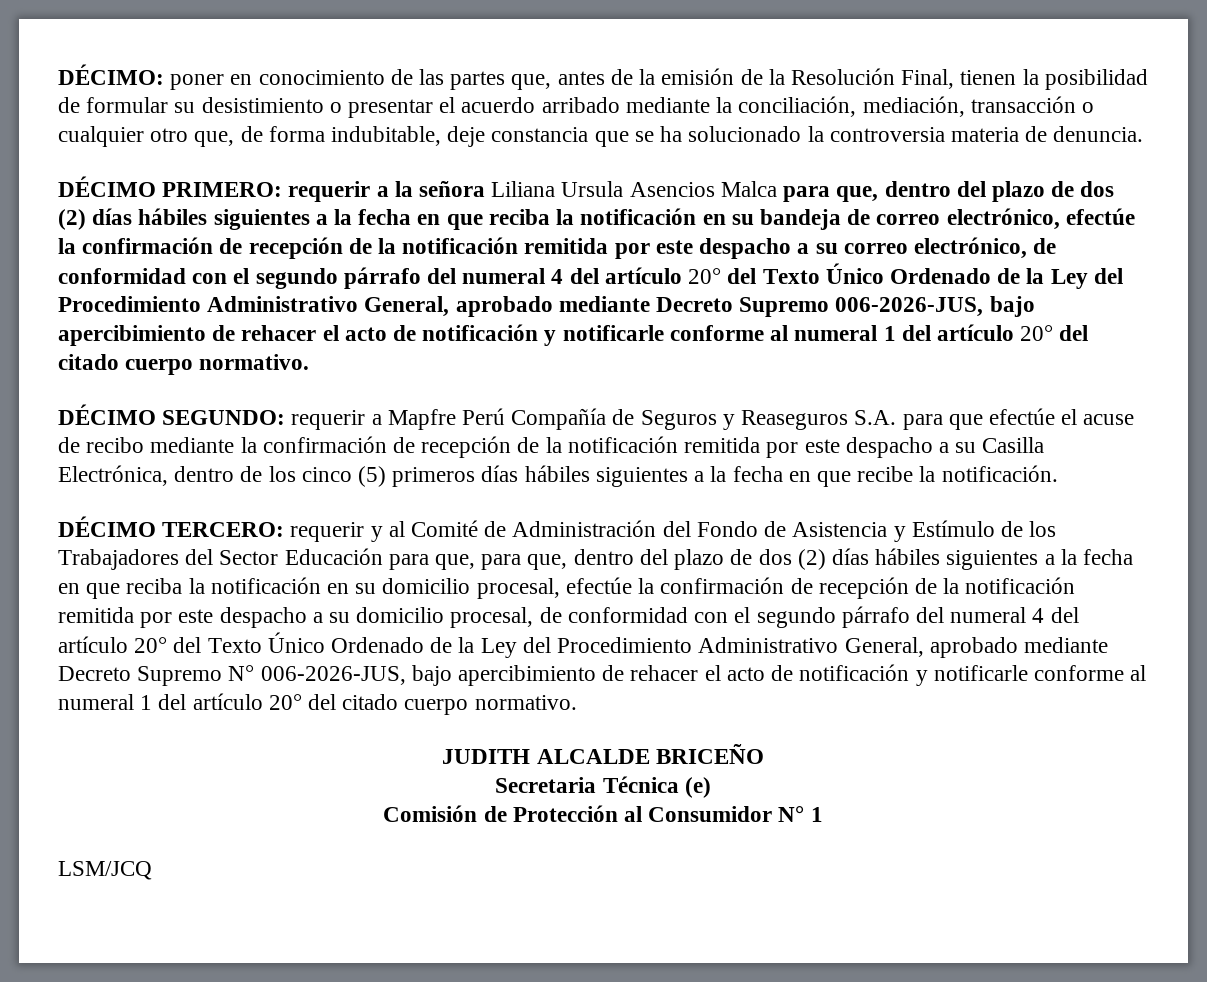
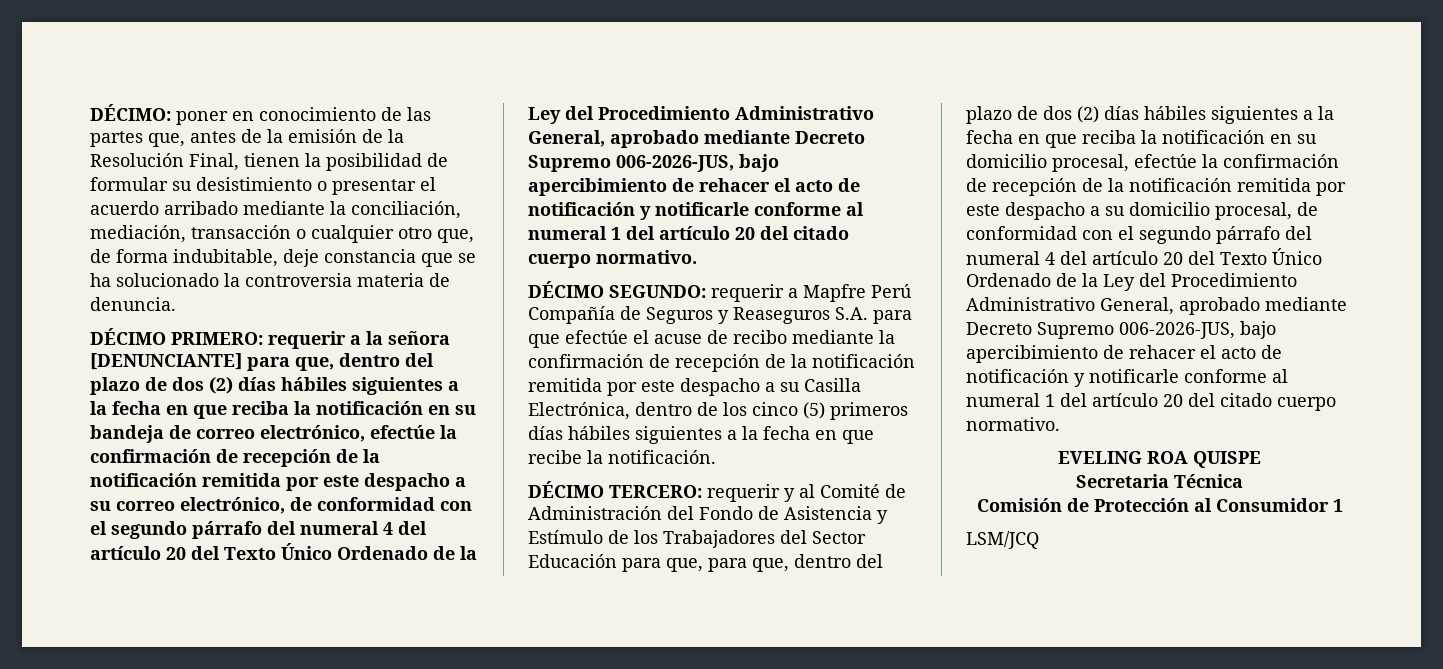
- requerir a la señora Liliana Ursula Asencios Malca para que, dentro del plazo de dos (2) días hábiles siguientes a la fecha en que reciba la notificación en su bandeja de correo electrónico, efectúe la confirmación de recepción de la notificación remitida por este despacho a su correo electrónico, de conformidad con el segundo párrafo del numeral 4 del artículo 20° del Texto Único Ordenado de la Ley del Procedimiento Administrativo General, aprobado mediante Decreto Supremo 006-2026-JUS, bajo apercibimiento de rehacer el acto de notificación y notificarle conforme al numeral 1 del artículo 20° del citado cuerpo normativo.
+ requerir a la señora [DENUNCIANTE] para que, dentro del plazo de dos (2) días hábiles siguientes a la fecha en que reciba la notificación en su bandeja de correo electrónico, efectúe la confirmación de recepción de la notificación remitida por este despacho a su correo electrónico, de conformidad con el segundo párrafo del numeral 4 del artículo 20 del Texto Único Ordenado de la Ley del Procedimiento Administrativo General, aprobado mediante Decreto Supremo 006-2026-JUS, bajo apercibimiento de rehacer el acto de notificación y notificarle conforme al numeral 1 del artículo 20 del citado cuerpo normativo.
- requerir y al Comité de Administración del Fondo de Asistencia y Estímulo de los Trabajadores del Sector Educación para que, para que, dentro del plazo de dos (2) días hábiles siguientes a la fecha en que reciba la notificación en su domicilio procesal, efectúe la confirmación de recepción de la notificación remitida por este despacho a su domicilio procesal, de conformidad con el segundo párrafo del numeral 4 del artículo 20° del Texto Único Ordenado de la Ley del Procedimiento Administrativo General, aprobado mediante Decreto Supremo N° 006-2026-JUS, bajo apercibimiento de rehacer el acto de notificación y notificarle conforme al numeral 1 del artículo 20° del citado cuerpo normativo.
- JUDITH ALCALDE BRICEÑO
+ requerir y al Comité de Administración del Fondo de Asistencia y Estímulo de los Trabajadores del Sector Educación para que, para que, dentro del plazo de dos (2) días hábiles siguientes a la fecha en que reciba la notificación en su domicilio procesal, efectúe la confirmación de recepción de la notificación remitida por este despacho a su domicilio procesal, de conformidad con el segundo párrafo del numeral 4 del artículo 20 del Texto Único Ordenado de la Ley del Procedimiento Administrativo General, aprobado mediante Decreto Supremo 006-2026-JUS, bajo apercibimiento de rehacer el acto de notificación y notificarle conforme al numeral 1 del artículo 20 del citado cuerpo normativo.
+ EVELING ROA QUISPE
- Secretaria Técnica (e)
+ Secretaria Técnica
- Comisión de Protección al Consumidor N° 1
+ Comisión de Protección al Consumidor 1

